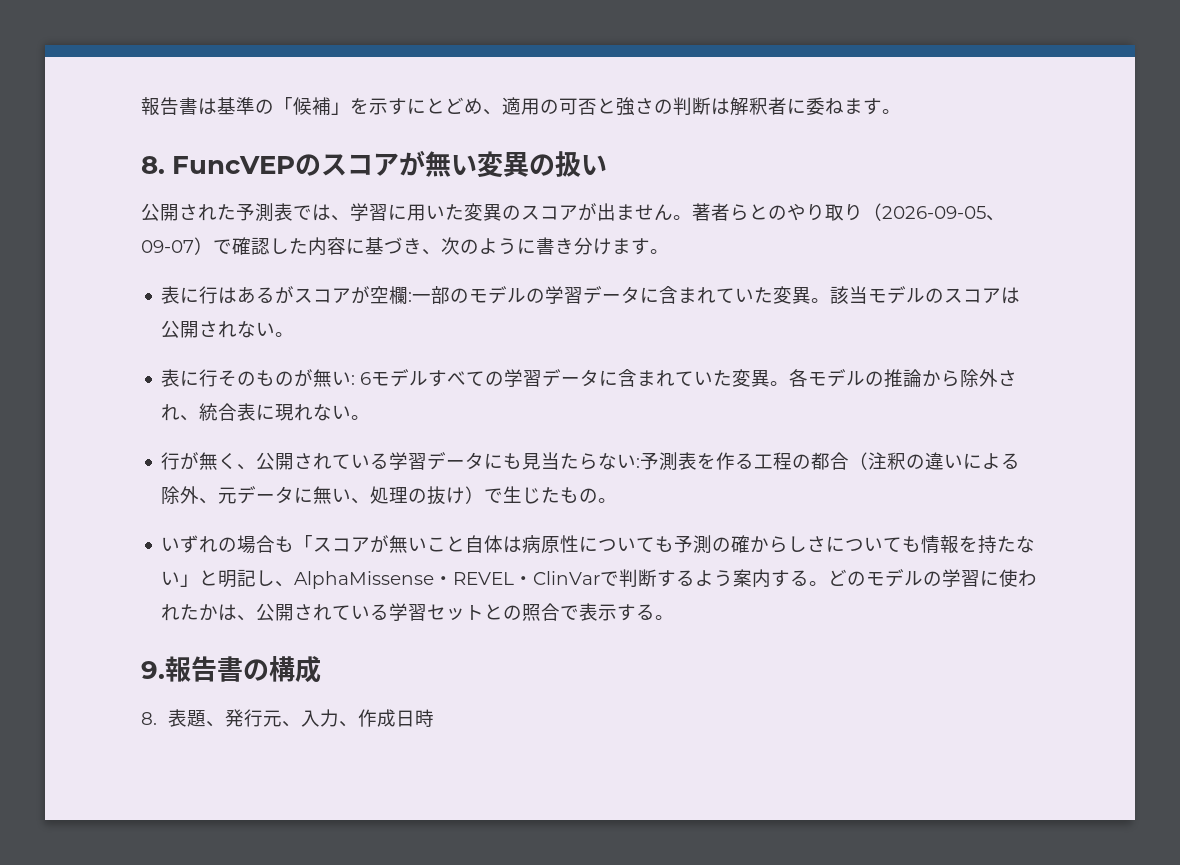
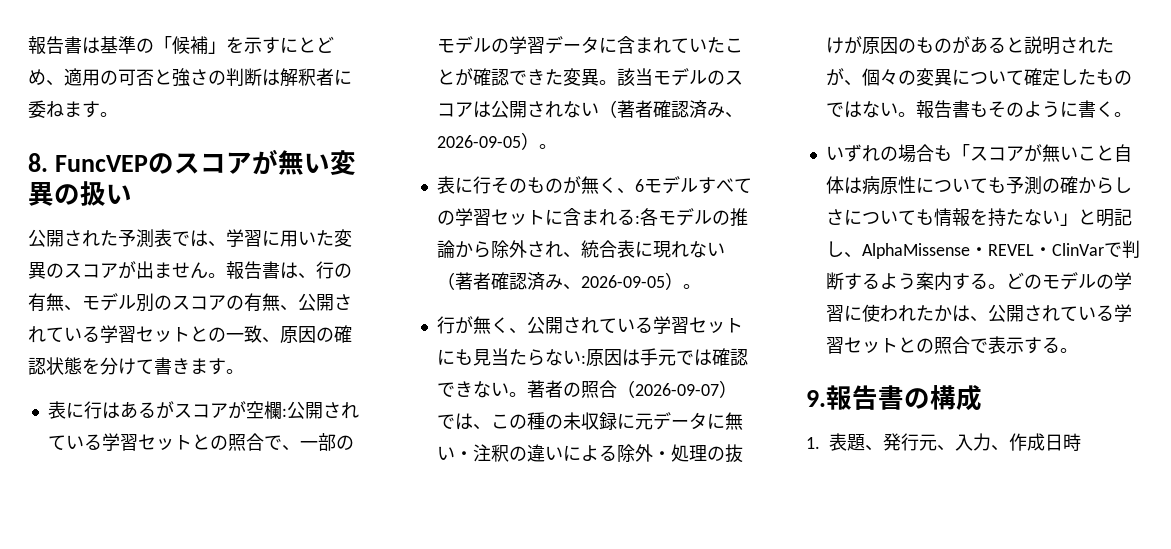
- 著者らとのやり取り（2026-09-05、09-07）で確認した内容に基づき、次のように書き分けます。
+ 報告書は、行の有無、モデル別のスコアの有無、公開されている学習セットとの一致、原因の確認状態を分けて書きます。
- 表に行はあるがスコアが空欄:一部のモデルの学習データに含まれていた変異。
+ 表に行はあるがスコアが空欄:公開されている学習セットとの照合で、一部のモデルの学習データに含まれていたことが確認できた変異。
- 該当モデルのスコアは公開されない。
+ 該当モデルのスコアは公開されない（著者確認済み、2026-09-05）。
- 表に行そのものが無い: 6モデルすべての学習データに含まれていた変異。各モデルの推論から除外され、統合表に現れない。
+ 表に行そのものが無く、6モデルすべての学習セットに含まれる:各モデルの推論から除外され、統合表に現れない（著者確認済み、2026-09-05）。
- 行が無く、公開されている学習データにも見当たらない:予測表を作る工程の都合（注釈の違いによる除外、元データに無い、処理の抜け）で生じたもの。
+ 行が無く、公開されている学習セットにも見当たらない:原因は手元では確認できない。著者の照合（2026-09-07）では、この種の未収録に元データに無い・注釈の違いによる除外・処理の抜けが原因のものがあると説明されたが、個々の変異について確定したものではない。報告書もそのように書く。
- 8.表題、発行元、入力、作成日時
+ 1.表題、発行元、入力、作成日時

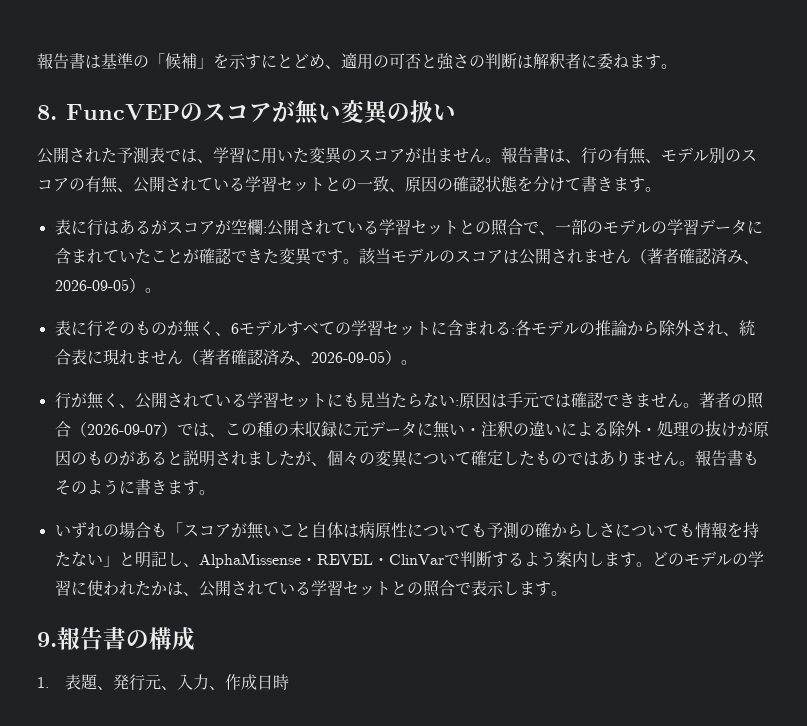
- 表に行はあるがスコアが空欄:公開されている学習セットとの照合で、一部のモデルの学習データに含まれていたことが確認できた変異。
+ 表に行はあるがスコアが空欄:公開されている学習セットとの照合で、一部のモデルの学習データに含まれていたことが確認できた変異です。
- 該当モデルのスコアは公開されない（著者確認済み、2026-09-05）。
+ 該当モデルのスコアは公開されません（著者確認済み、2026-09-05）。
- 表に行そのものが無く、6モデルすべての学習セットに含まれる:各モデルの推論から除外され、統合表に現れない（著者確認済み、2026-09-05）。
+ 表に行そのものが無く、6モデルすべての学習セットに含まれる:各モデルの推論から除外され、統合表に現れません（著者確認済み、2026-09-05）。
- 行が無く、公開されている学習セットにも見当たらない:原因は手元では確認できない。
+ 行が無く、公開されている学習セットにも見当たらない:原因は手元では確認できません。
- 著者の照合（2026-09-07）では、この種の未収録に元データに無い・注釈の違いによる除外・処理の抜けが原因のものがあると説明されたが、個々の変異について確定したものではない。
+ 著者の照合（2026-09-07）では、この種の未収録に元データに無い・注釈の違いによる除外・処理の抜けが原因のものがあると説明されましたが、個々の変異について確定したものではありません。
- 報告書もそのように書く。
+ 報告書もそのように書きます。
- いずれの場合も「スコアが無いこと自体は病原性についても予測の確からしさについても情報を持たない」と明記し、AlphaMissense・REVEL・ClinVarで判断するよう案内する。
+ いずれの場合も「スコアが無いこと自体は病原性についても予測の確からしさについても情報を持たない」と明記し、AlphaMissense・REVEL・ClinVarで判断するよう案内します。
- どのモデルの学習に使われたかは、公開されている学習セットとの照合で表示する。
+ どのモデルの学習に使われたかは、公開されている学習セットとの照合で表示します。

